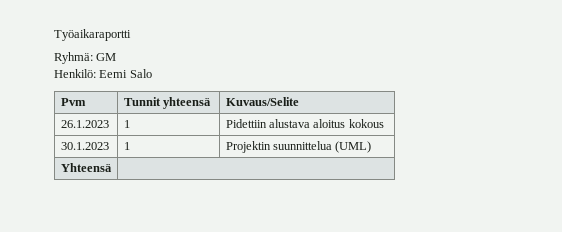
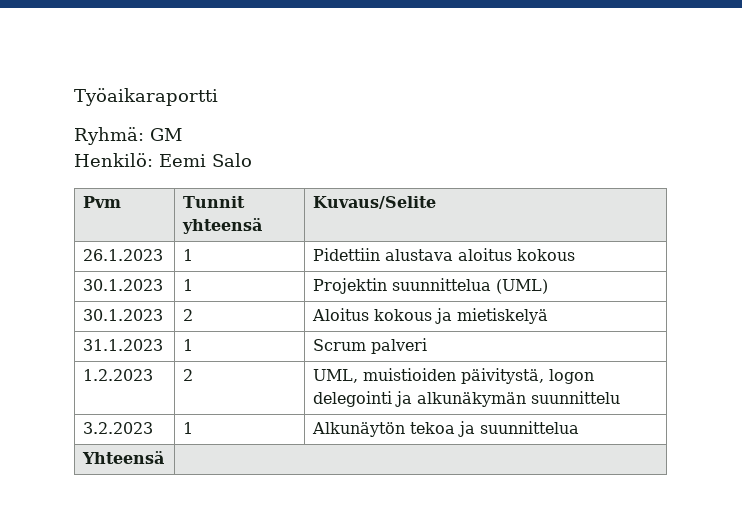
+ 30.1.2023 | 2 | Aloitus kokous ja mietiskelyä
+ 31.1.2023 | 1 | Scrum palveri
+ 1.2.2023 | 2 | UML, muistioiden päivitystä, logon delegointi ja alkunäkymän suunnittelu
+ 3.2.2023 | 1 | Alkunäytön tekoa ja suunnittelua

